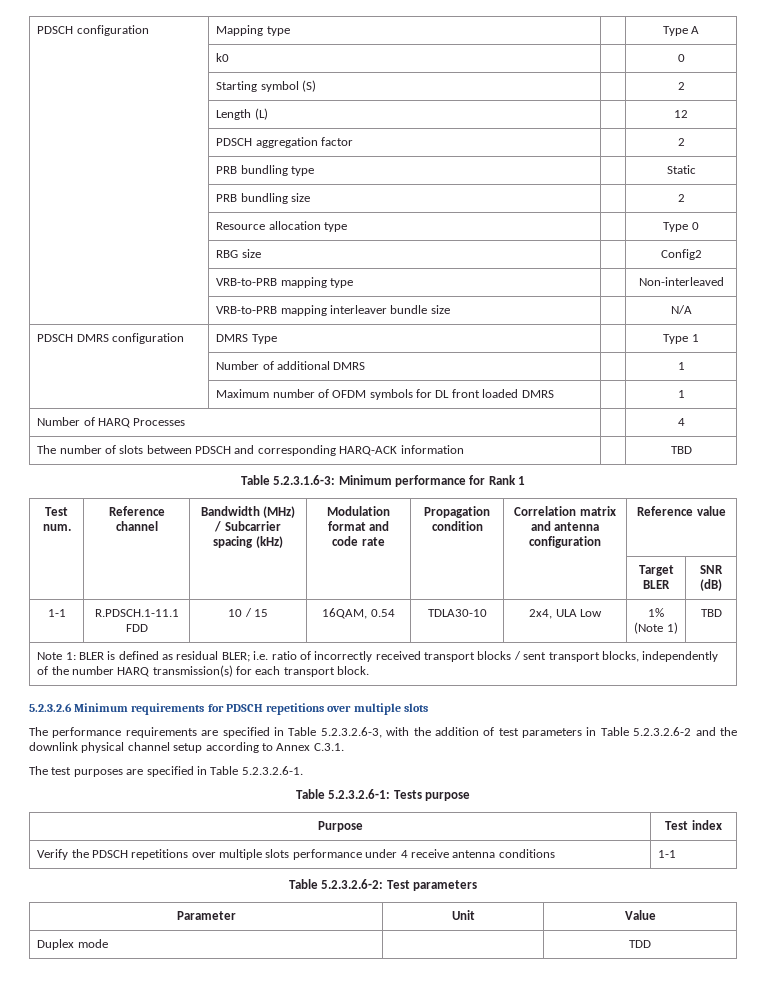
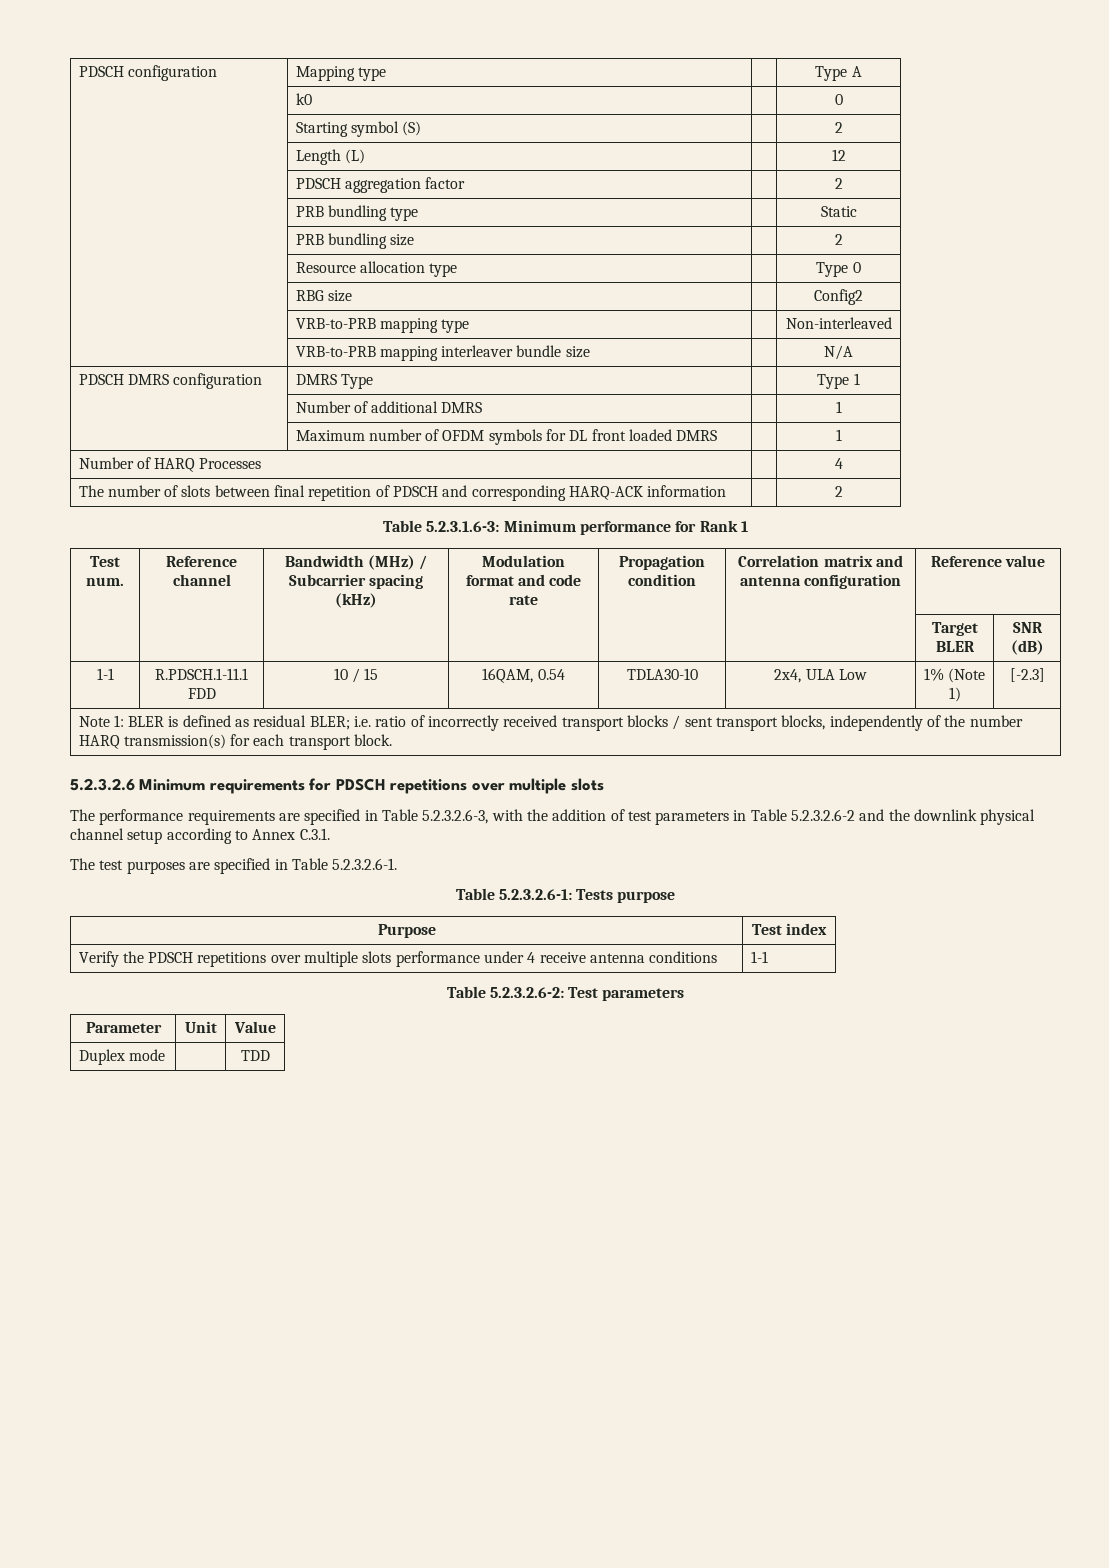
- The number of slots between PDSCH and corresponding HARQ-ACK information | | TBD
+ The number of slots between final repetition of PDSCH and corresponding HARQ-ACK information | | 2
- 1-1 | R.PDSCH.1-11.1 FDD | 10 / 15 | 16QAM, 0.54 | TDLA30-10 | 2x4, ULA Low | 1% (Note 1) | TBD
+ 1-1 | R.PDSCH.1-11.1 FDD | 10 / 15 | 16QAM, 0.54 | TDLA30-10 | 2x4, ULA Low | 1% (Note 1) | [-2.3]

